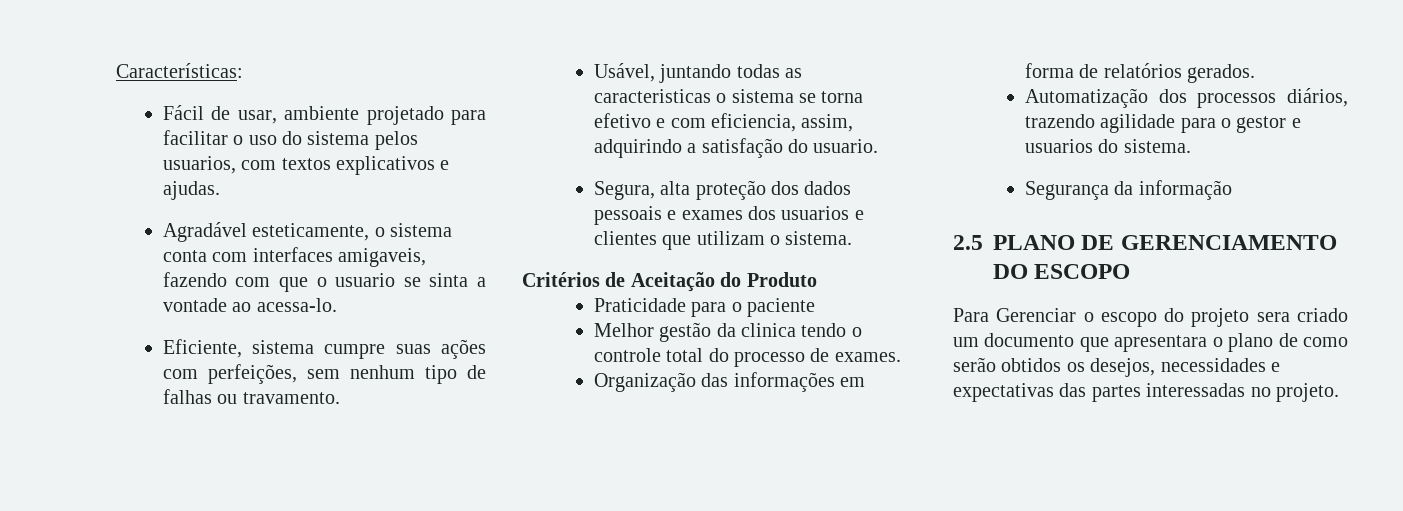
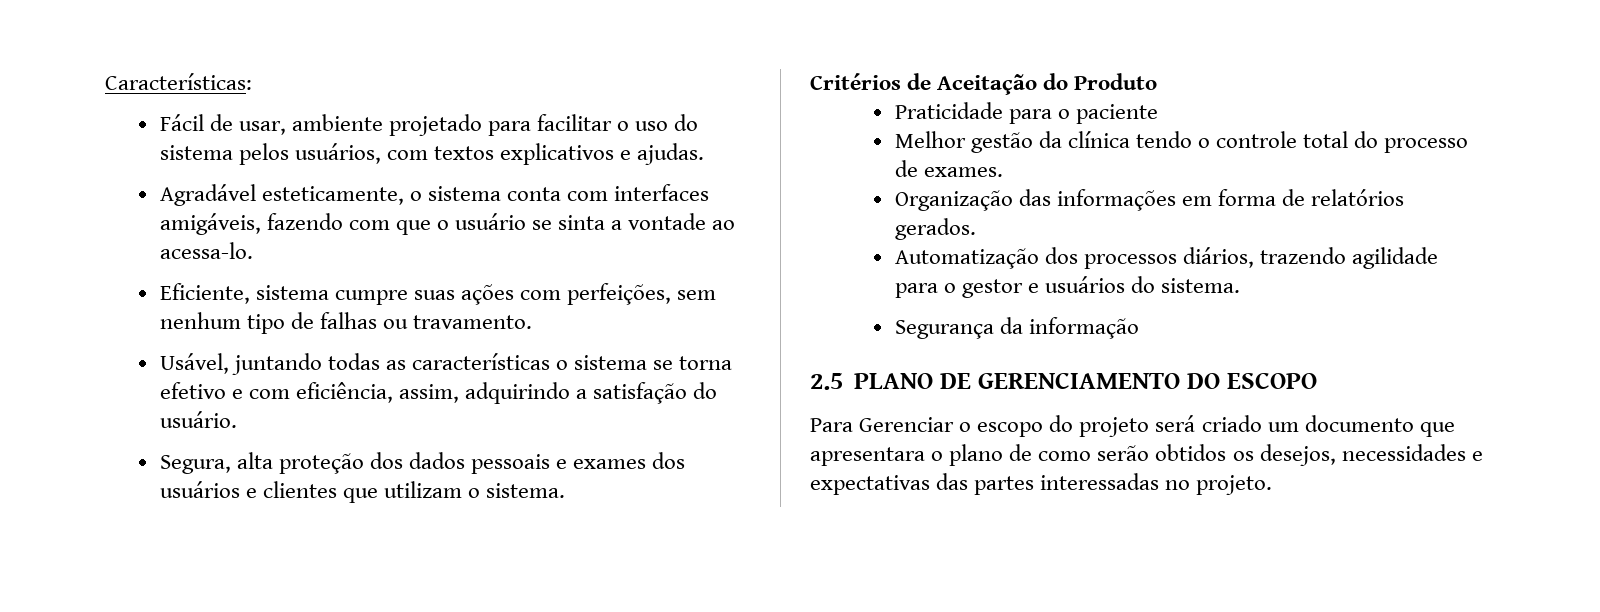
- Fácil de usar, ambiente projetado para facilitar o uso do sistema pelos usuarios, com textos explicativos e ajudas.
+ Fácil de usar, ambiente projetado para facilitar o uso do sistema pelos usuários, com textos explicativos e ajudas.
- Agradável esteticamente, o sistema conta com interfaces amigaveis, fazendo com que o usuario se sinta a vontade ao acessa-lo.
+ Agradável esteticamente, o sistema conta com interfaces amigáveis, fazendo com que o usuário se sinta a vontade ao acessa-lo.
- Usável, juntando todas as caracteristicas o sistema se torna efetivo e com eficiencia, assim, adquirindo a satisfação do usuario.
+ Usável, juntando todas as características o sistema se torna efetivo e com eficiência, assim, adquirindo a satisfação do usuário.
- Segura, alta proteção dos dados pessoais e exames dos usuarios e clientes que utilizam o sistema.
+ Segura, alta proteção dos dados pessoais e exames dos usuários e clientes que utilizam o sistema.
- Melhor gestão da clinica tendo o controle total do processo de exames.
+ Melhor gestão da clínica tendo o controle total do processo de exames.
- Automatização dos processos diários, trazendo agilidade para o gestor e usuarios do sistema.
+ Automatização dos processos diários, trazendo agilidade para o gestor e usuários do sistema.
- Para Gerenciar o escopo do projeto sera criado um documento que apresentara o plano de como serão obtidos os desejos, necessidades e expectativas das partes interessadas no projeto.
+ Para Gerenciar o escopo do projeto será criado um documento que apresentara o plano de como serão obtidos os desejos, necessidades e expectativas das partes interessadas no projeto.

